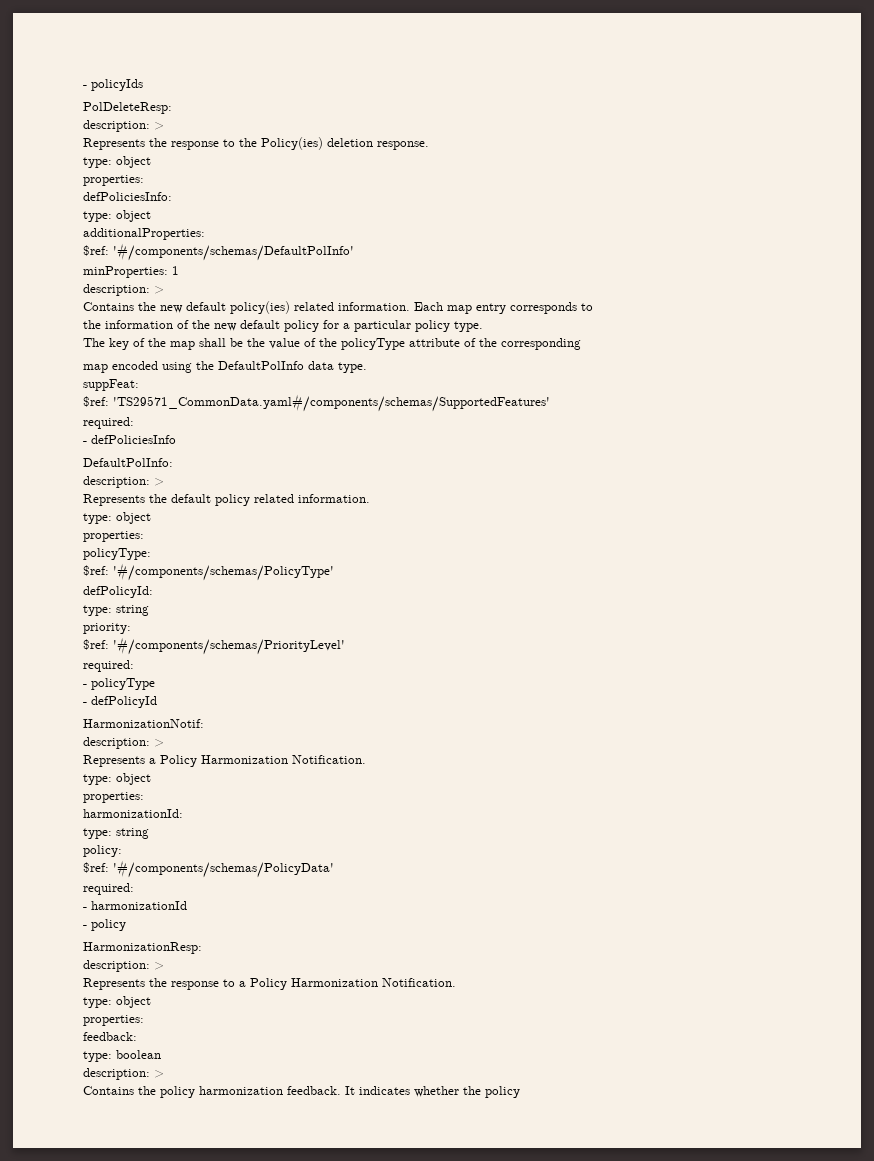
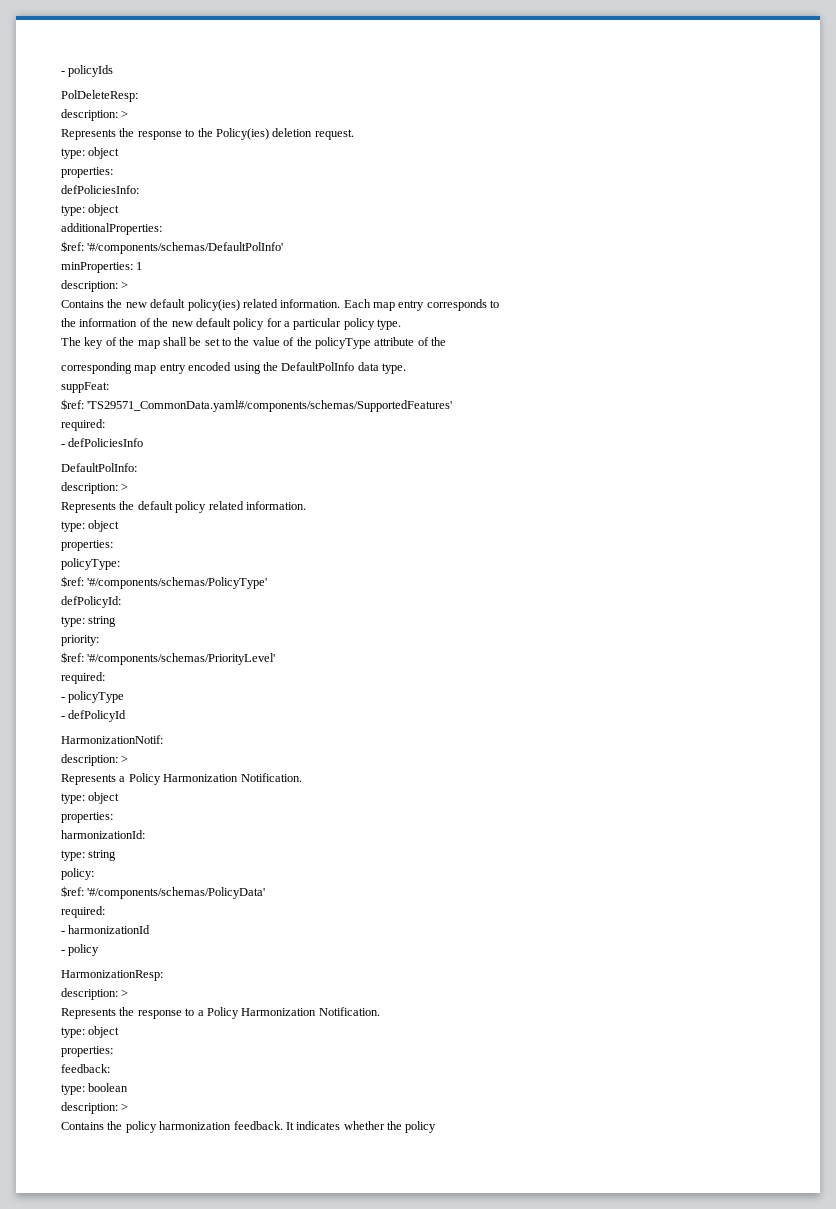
- Represents the response to the Policy(ies) deletion response.
+ Represents the response to the Policy(ies) deletion request.
- The key of the map shall be the value of the policyType attribute of the corresponding
- map encoded using the DefaultPolInfo data type.
+ The key of the map shall be set to the value of the policyType attribute of the
+ corresponding map entry encoded using the DefaultPolInfo data type.

